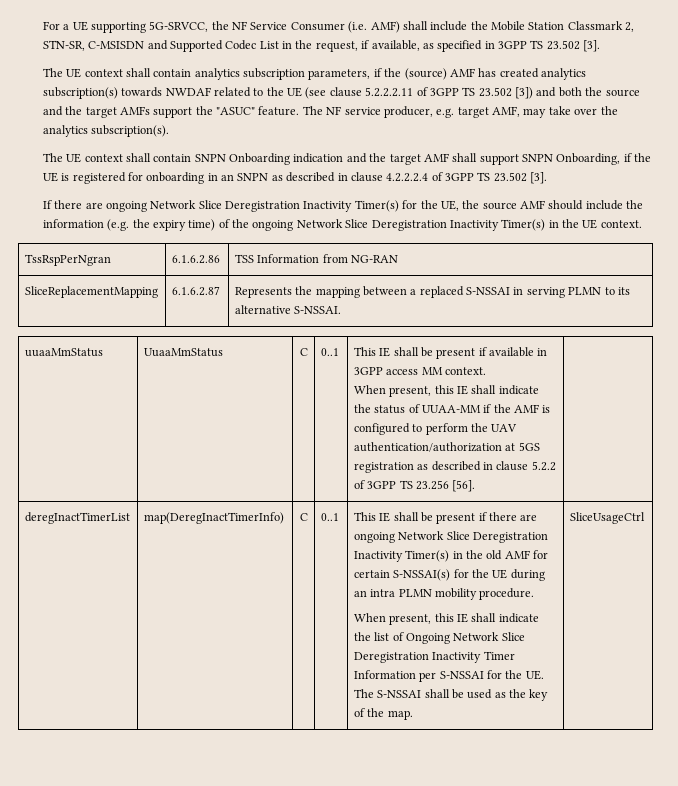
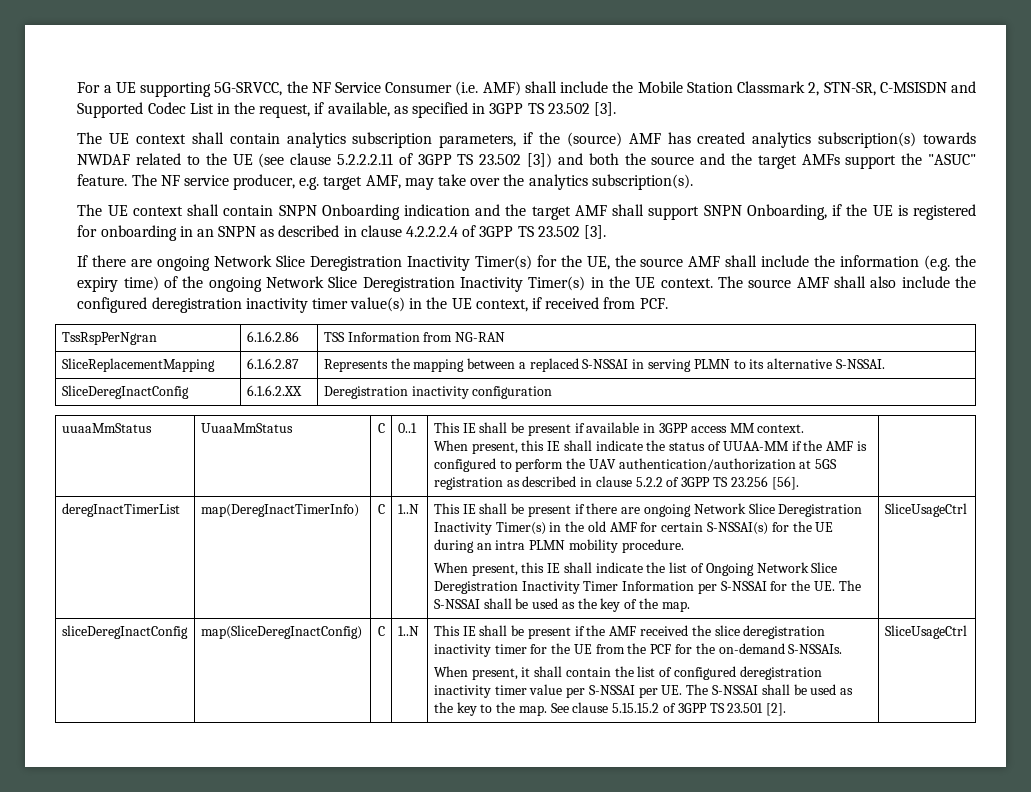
- If there are ongoing Network Slice Deregistration Inactivity Timer(s) for the UE, the source AMF should include the information (e.g. the expiry time) of the ongoing Network Slice Deregistration Inactivity Timer(s) in the UE context.
+ If there are ongoing Network Slice Deregistration Inactivity Timer(s) for the UE, the source AMF shall include the information (e.g. the expiry time) of the ongoing Network Slice Deregistration Inactivity Timer(s) in the UE context. The source AMF shall also include the configured deregistration inactivity timer value(s) in the UE context, if received from PCF.
+ SliceDeregInactConfig | 6.1.6.2.XX | Deregistration inactivity configuration
- map(DeregInactTimerInfo) | C | 0..1
+ map(DeregInactTimerInfo) | C | 1..N
+ sliceDeregInactConfig | map(SliceDeregInactConfig) | C | 1..N | This IE shall be present if the AMF received the slice deregistration inactivity timer for the UE from the PCF for the on-demand S-NSSAIs.
+ When present, it shall contain the list of configured deregistration inactivity timer value per S-NSSAI per UE. The S-NSSAI shall be used as the key to the map. See clause 5.15.15.2 of 3GPP TS 23.501 [2]. | SliceUsageCtrl

